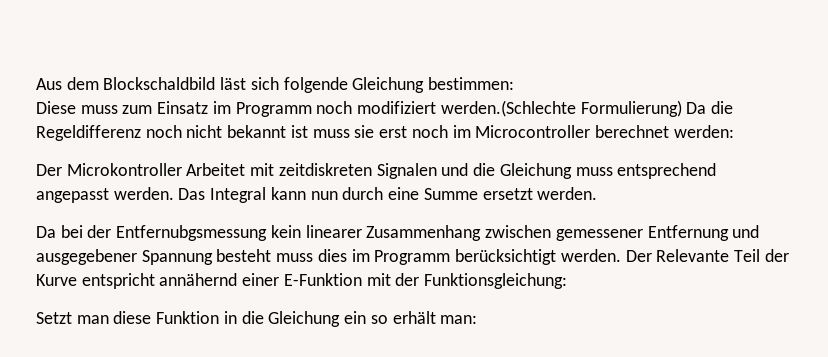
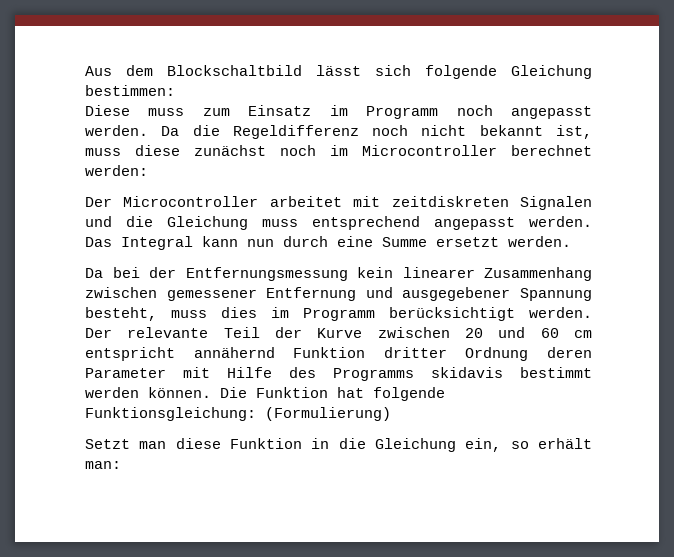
- Aus dem Blockschaldbild läst sich folgende Gleichung bestimmen:
+ Aus dem Blockschaltbild lässt sich folgende Gleichung bestimmen:
- Diese muss zum Einsatz im Programm noch modifiziert werden.(Schlechte Formulierung) Da die Regeldifferenz noch nicht bekannt ist muss sie erst noch im Microcontroller berechnet werden:
+ Diese muss zum Einsatz im Programm noch angepasst werden. Da die Regeldifferenz noch nicht bekannt ist, muss diese zunächst noch im Microcontroller berechnet werden:
- Der Microkontroller Arbeitet mit zeitdiskreten Signalen und die Gleichung muss entsprechend angepasst werden.
+ Der Microcontroller arbeitet mit zeitdiskreten Signalen und die Gleichung muss entsprechend angepasst werden.
- Da bei der Entfernubgsmessung kein linearer Zusammenhang zwischen gemessener Entfernung und ausgegebener Spannung besteht muss dies im Programm berücksichtigt werden.
+ Da bei der Entfernungsmessung kein linearer Zusammenhang zwischen gemessener Entfernung und ausgegebener Spannung besteht, muss dies im Programm berücksichtigt werden.
- Der Relevante Teil der Kurve entspricht annähernd einer E-Funktion mit der Funktionsgleichung:
+ Der relevante Teil der Kurve zwischen 20 und 60 cm entspricht annähernd Funktion dritter Ordnung deren Parameter mit Hilfe des Programms skidavis bestimmt werden können. Die Funktion hat folgende Funktionsgleichung: (Formulierung)
- Setzt man diese Funktion in die Gleichung ein so erhält man:
+ Setzt man diese Funktion in die Gleichung ein, so erhält man:

